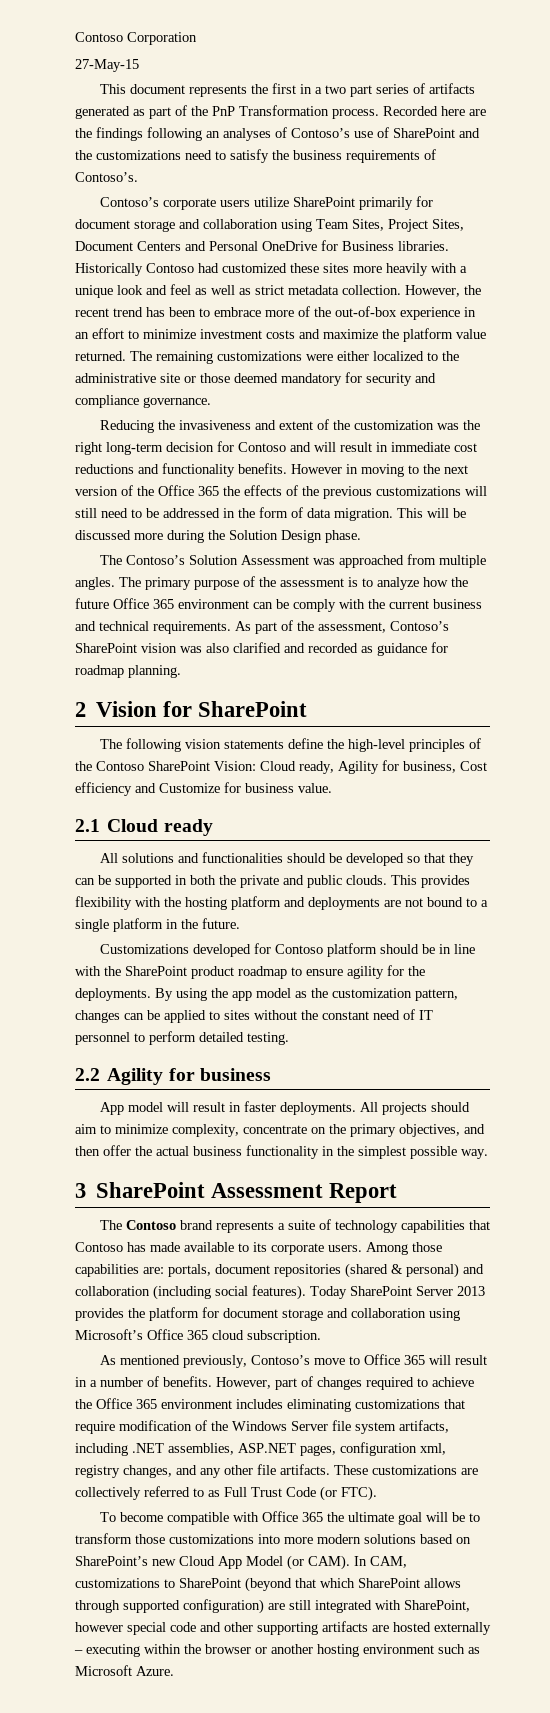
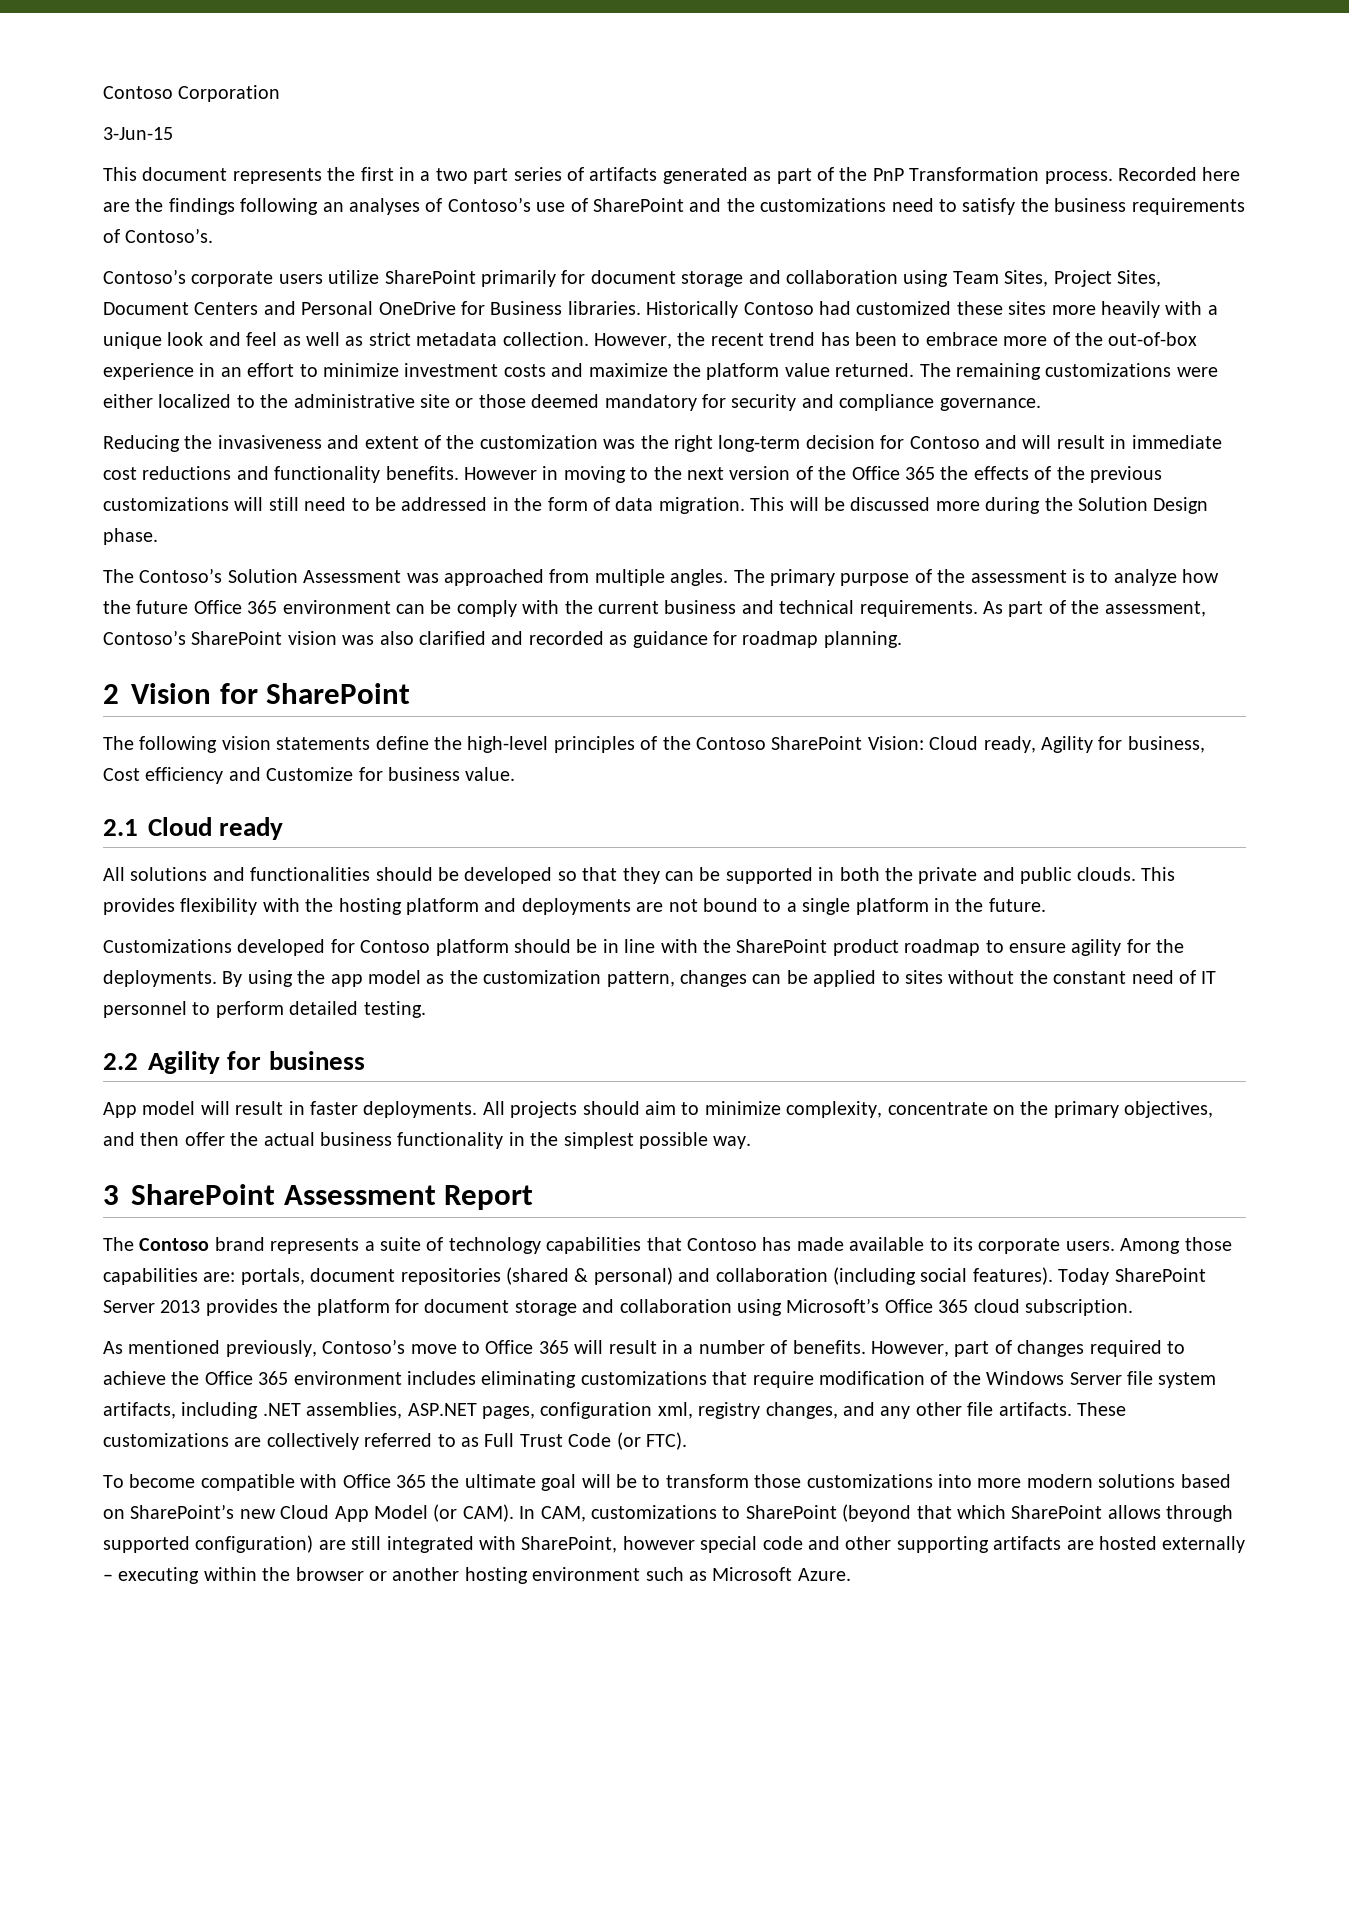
- 27-May-15
+ 3-Jun-15

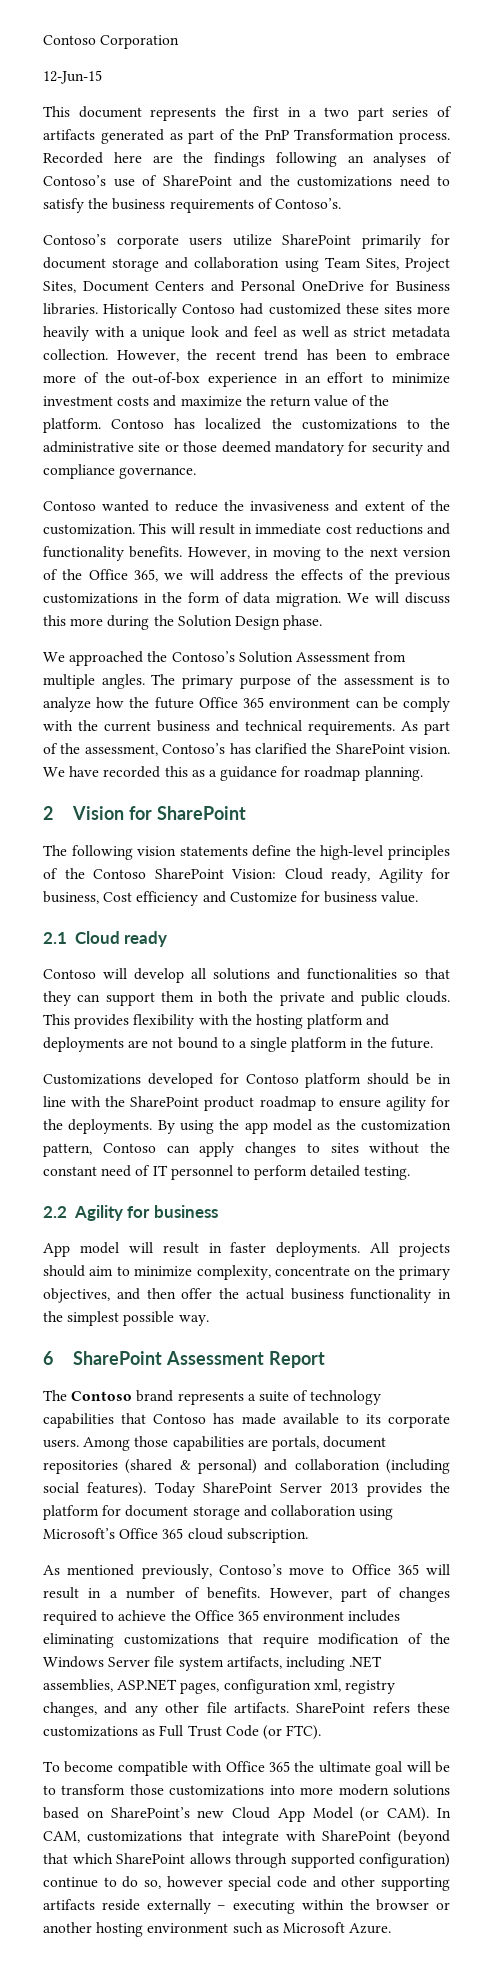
- 3-Jun-15
+ 12-Jun-15
- However, the recent trend has been to embrace more of the out-of-box experience in an effort to minimize investment costs and maximize the platform value returned. The remaining customizations were either localized to the administrative site or those deemed mandatory for security and compliance governance.
+ However, the recent trend has been to embrace more of the out-of-box experience in an effort to minimize investment costs and maximize the return value of the platform. Contoso has localized the customizations to the administrative site or those deemed mandatory for security and compliance governance.
- Reducing the invasiveness and extent of the customization was the right long-term decision for Contoso and will result in immediate cost reductions and functionality benefits.
+ Contoso wanted to reduce the invasiveness and extent of the customization. This will result in immediate cost reductions and functionality benefits.
- However in moving to the next version of the Office 365 the effects of the previous customizations will still need to be addressed in the form of data migration.
+ However, in moving to the next version of the Office 365, we will address the effects of the previous customizations in the form of data migration.
- This will be discussed more during the Solution Design phase.
+ We will discuss this more during the Solution Design phase.
- The Contoso’s Solution Assessment was approached from multiple angles.
+ We approached the Contoso’s Solution Assessment from multiple angles.
- As part of the assessment, Contoso’s SharePoint vision was also clarified and recorded as guidance for roadmap planning.
+ As part of the assessment, Contoso’s has clarified the SharePoint vision. We have recorded this as a guidance for roadmap planning.
- All solutions and functionalities should be developed so that they can be supported in both the private and public clouds.
+ Contoso will develop all solutions and functionalities so that they can support them in both the private and public clouds.
- By using the app model as the customization pattern, changes can be applied to sites without the constant need of IT personnel to perform detailed testing.
+ By using the app model as the customization pattern, Contoso can apply changes to sites without the constant need of IT personnel to perform detailed testing.
- 3 SharePoint Assessment Report
+ 6 SharePoint Assessment Report
- Among those capabilities are: portals, document repositories (shared & personal) and collaboration (including social features).
+ Among those capabilities are portals, document repositories (shared & personal) and collaboration (including social features).
- These customizations are collectively referred to as Full Trust Code (or FTC).
+ SharePoint refers these customizations as Full Trust Code (or FTC).
- In CAM, customizations to SharePoint (beyond that which SharePoint allows through supported configuration) are still integrated with SharePoint, however special code and other supporting artifacts are hosted externally – executing within the browser or another hosting environment such as Microsoft Azure.
+ In CAM, customizations that integrate with SharePoint (beyond that which SharePoint allows through supported configuration) continue to do so, however special code and other supporting artifacts reside externally – executing within the browser or another hosting environment such as Microsoft Azure.

